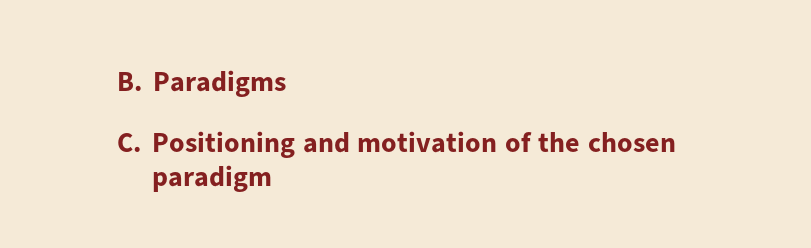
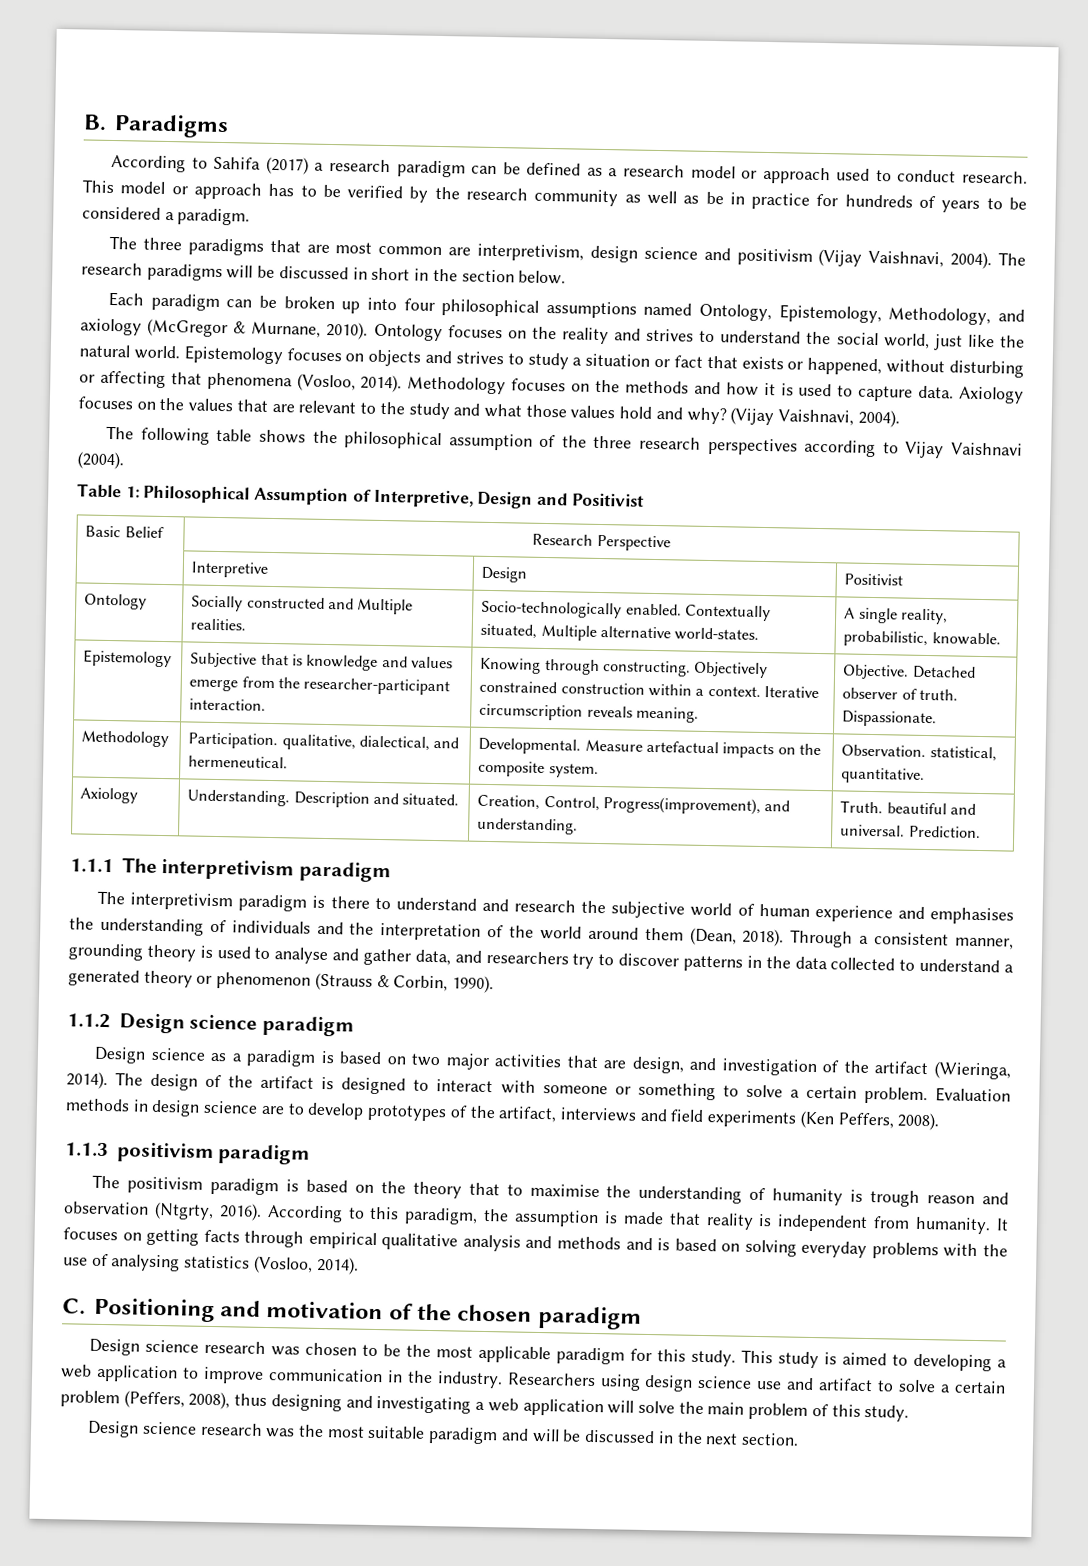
+ According to Sahifa (2017) a research paradigm can be defined as a research model or approach used to conduct research. This model or approach has to be verified by the research community as well as be in practice for hundreds of years to be considered a paradigm.
+ The three paradigms that are most common are interpretivism, design science and positivism (Vijay Vaishnavi, 2004). The research paradigms will be discussed in short in the section below.
+ Each paradigm can be broken up into four philosophical assumptions named Ontology, Epistemology, Methodology, and axiology (McGregor & Murnane, 2010). Ontology focuses on the reality and strives to understand the social world, just like the natural world. Epistemology focuses on objects and strives to study a situation or fact that exists or happened, without disturbing or affecting that phenomena (Vosloo, 2014). Methodology focuses on the methods and how it is used to capture data. Axiology focuses on the values that are relevant to the study and what those values hold and why? (Vijay Vaishnavi, 2004).
+ The following table shows the philosophical assumption of the three research perspectives according to Vijay Vaishnavi (2004).
+ Table 1: Philosophical Assumption of Interpretive, Design and Positivist
+ Basic Belief | Research Perspective
+ | Interpretive | Design | Positivist
+ Ontology | Socially constructed and Multiple realities. | Socio-technologically enabled. Contextually situated, Multiple alternative world-states. | A single reality, probabilistic, knowable.
+ Epistemology | Subjective that is knowledge and values emerge from the researcher-participant interaction. | Knowing through constructing. Objectively constrained construction within a context. Iterative circumscription reveals meaning. | Objective. Detached observer of truth. Dispassionate.
+ Methodology | Participation. qualitative, dialectical, and hermeneutical. | Developmental. Measure artefactual impacts on the composite system. | Observation. statistical, quantitative.
+ Axiology | Understanding. Description and situated. | Creation, Control, Progress(improvement), and understanding. | Truth. beautiful and universal. Prediction.
+ 1.1.1 The interpretivism paradigm
+ The interpretivism paradigm is there to understand and research the subjective world of human experience and emphasises the understanding of individuals and the interpretation of the world around them (Dean, 2018). Through a consistent manner, grounding theory is used to analyse and gather data, and researchers try to discover patterns in the data collected to understand a generated theory or phenomenon (Strauss & Corbin, 1990).
+ 1.1.2 Design science paradigm
+ Design science as a paradigm is based on two major activities that are design, and investigation of the artifact (Wieringa, 2014). The design of the artifact is designed to interact with someone or something to solve a certain problem. Evaluation methods in design science are to develop prototypes of the artifact, interviews and field experiments (Ken Peffers, 2008).
+ 1.1.3 positivism paradigm
+ The positivism paradigm is based on the theory that to maximise the understanding of humanity is trough reason and observation (Ntgrty, 2016). According to this paradigm, the assumption is made that reality is independent from humanity. It focuses on getting facts through empirical qualitative analysis and methods and is based on solving everyday problems with the use of analysing statistics (Vosloo, 2014).
+ Design science research was chosen to be the most applicable paradigm for this study. This study is aimed to developing a web application to improve communication in the industry. Researchers using design science use and artifact to solve a certain problem (Peffers, 2008), thus designing and investigating a web application will solve the main problem of this study.
+ Design science research was the most suitable paradigm and will be discussed in the next section.

